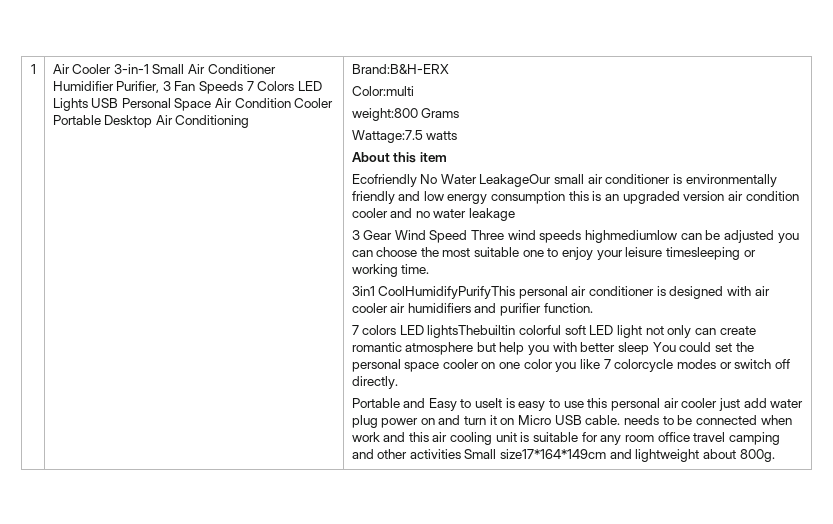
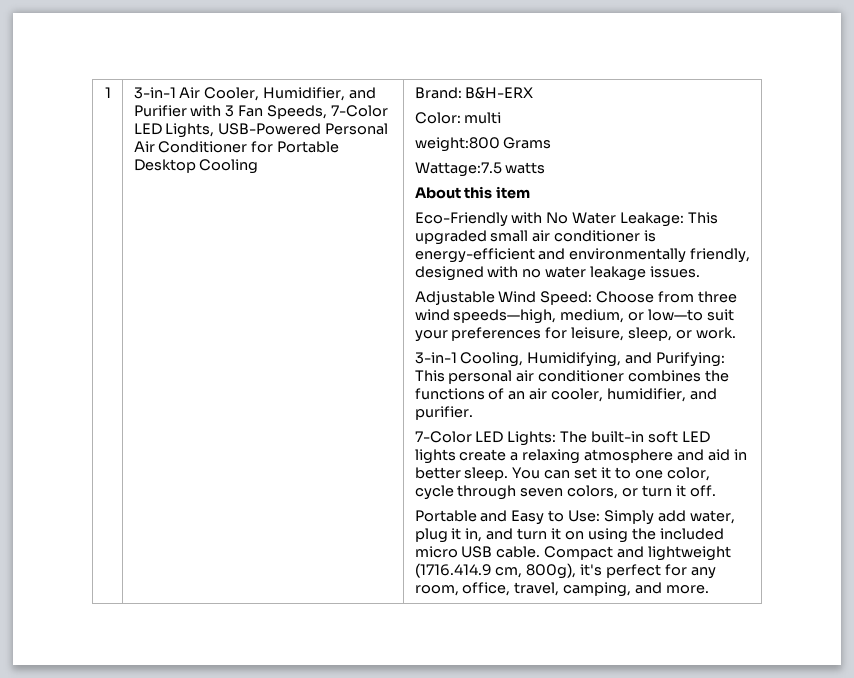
- Air Cooler 3-in-1 Small Air Conditioner Humidifier Purifier, 3 Fan Speeds 7 Colors LED Lights USB Personal Space Air Condition Cooler Portable Desktop Air Conditioning | Brand:B&H-ERX
- Color:multi
+ 3-in-1 Air Cooler, Humidifier, and Purifier with 3 Fan Speeds, 7-Color LED Lights, USB-Powered Personal Air Conditioner for Portable Desktop Cooling | Brand: B&H-ERX
+ Color: multi
- Ecofriendly No Water LeakageOur small air conditioner is environmentally friendly and low energy consumption this is an upgraded version air condition cooler and no water leakage
- 3 Gear Wind Speed Three wind speeds highmediumlow can be adjusted you can choose the most suitable one to enjoy your leisure timesleeping or working time.
- 3in1 CoolHumidifyPurifyThis personal air conditioner is designed with air cooler air humidifiers and purifier function.
- 7 colors LED lightsThebuiltin colorful soft LED light not only can create romantic atmosphere but help you with better sleep You could set the personal space cooler on one color you like 7 colorcycle modes or switch off directly.
- Portable and Easy to useIt is easy to use this personal air cooler just add water plug power on and turn it on Micro USB cable. needs to be connected when work and this air cooling unit is suitable for any room office travel camping and other activities Small size17*164*149cm and lightweight about 800g.
+ Eco-Friendly with No Water Leakage: This upgraded small air conditioner is energy-efficient and environmentally friendly, designed with no water leakage issues.
+ Adjustable Wind Speed: Choose from three wind speeds—high, medium, or low—to suit your preferences for leisure, sleep, or work.
+ 3-in-1 Cooling, Humidifying, and Purifying: This personal air conditioner combines the functions of an air cooler, humidifier, and purifier.
+ 7-Color LED Lights: The built-in soft LED lights create a relaxing atmosphere and aid in better sleep. You can set it to one color, cycle through seven colors, or turn it off.
+ Portable and Easy to Use: Simply add water, plug it in, and turn it on using the included micro USB cable. Compact and lightweight (1716.414.9 cm, 800g), it's perfect for any room, office, travel, camping, and more.

